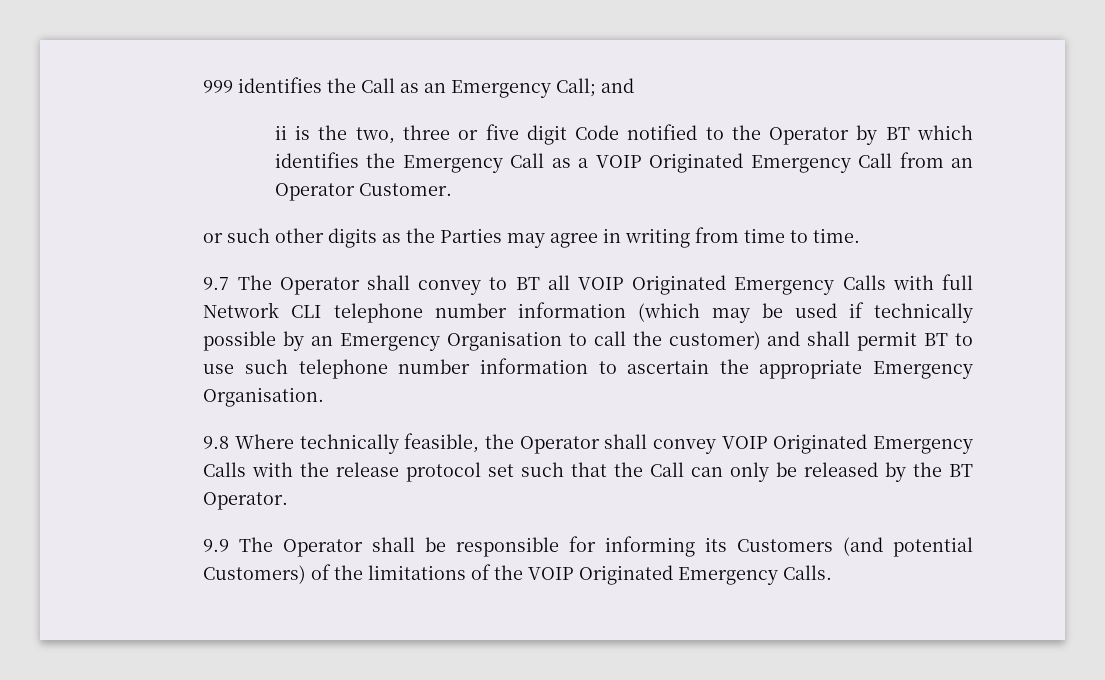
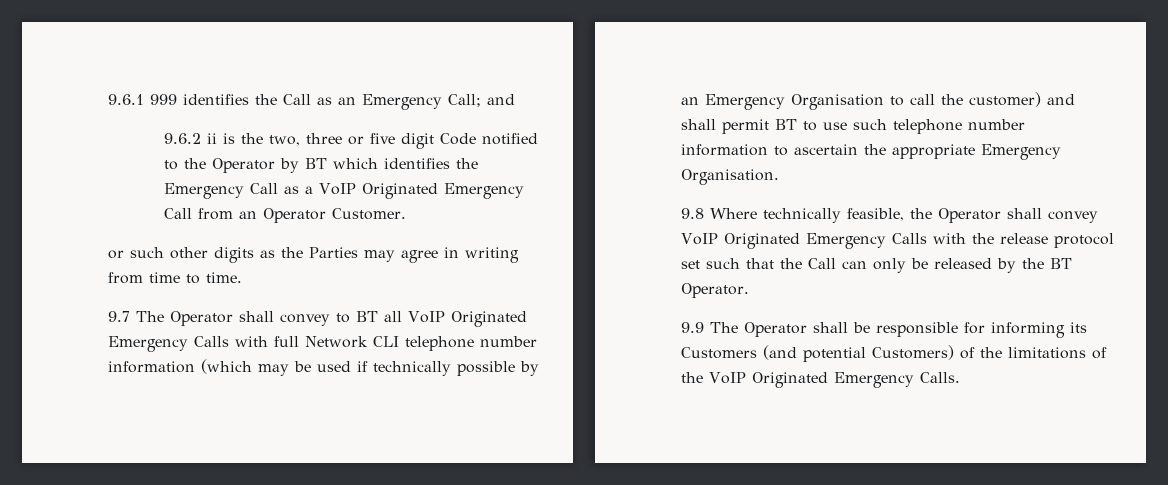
- 999 identifies the Call as an Emergency Call; and
+ 9.6.1 999 identifies the Call as an Emergency Call; and
- ii is the two, three or five digit Code notified to the Operator by BT which identifies the Emergency Call as a VOIP Originated Emergency Call from an Operator Customer.
+ 9.6.2 ii is the two, three or five digit Code notified to the Operator by BT which identifies the Emergency Call as a VoIP Originated Emergency Call from an Operator Customer.
- 9.7 The Operator shall convey to BT all VOIP Originated Emergency Calls with full Network CLI telephone number information (which may be used if technically possible by an Emergency Organisation to call the customer) and shall permit BT to use such telephone number information to ascertain the appropriate Emergency Organisation.
+ 9.7 The Operator shall convey to BT all VoIP Originated Emergency Calls with full Network CLI telephone number information (which may be used if technically possible by an Emergency Organisation to call the customer) and shall permit BT to use such telephone number information to ascertain the appropriate Emergency Organisation.
- 9.8 Where technically feasible, the Operator shall convey VOIP Originated Emergency Calls with the release protocol set such that the Call can only be released by the BT Operator.
+ 9.8 Where technically feasible, the Operator shall convey VoIP Originated Emergency Calls with the release protocol set such that the Call can only be released by the BT Operator.
- 9.9 The Operator shall be responsible for informing its Customers (and potential Customers) of the limitations of the VOIP Originated Emergency Calls.
+ 9.9 The Operator shall be responsible for informing its Customers (and potential Customers) of the limitations of the VoIP Originated Emergency Calls.

